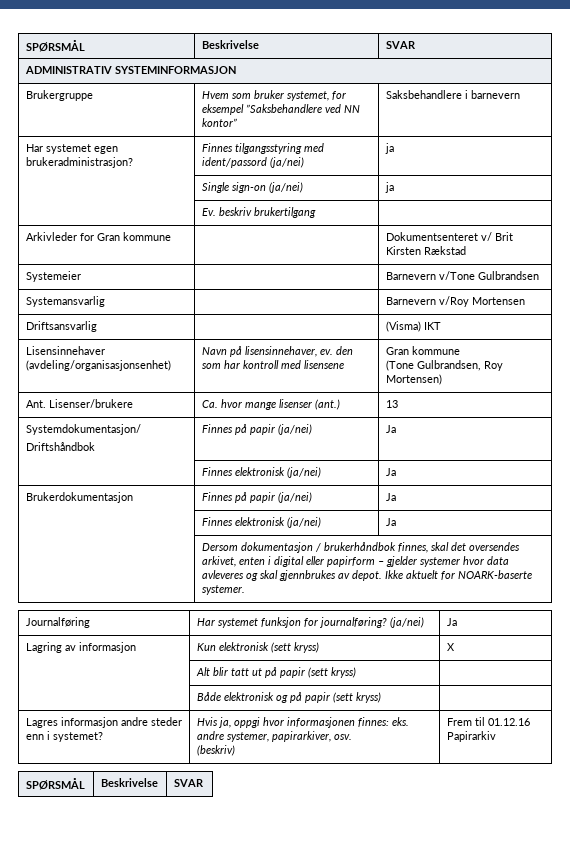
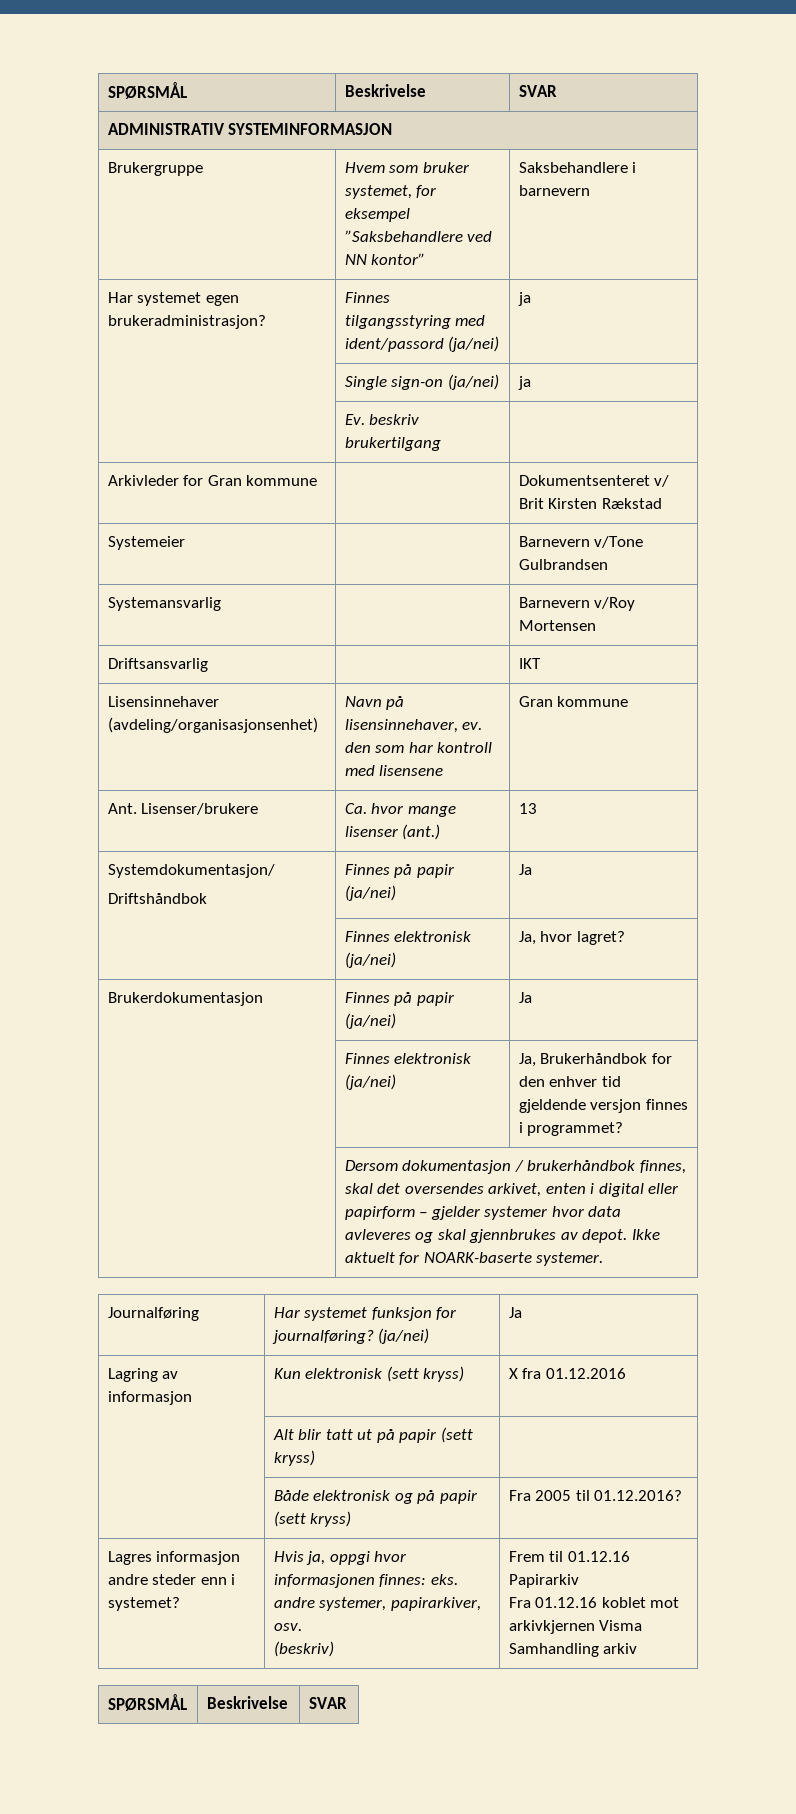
- Driftsansvarlig | | (Visma) IKT
+ Driftsansvarlig | | IKT
  Lisensinnehaver (avdeling/organisasjonsenhet) | Navn på lisensinnehaver, ev. den som har kontroll med lisensene | Gran kommune
- (Tone Gulbrandsen, Roy Mortensen)
  Systemdokumentasjon/
  Driftshåndbok | Finnes på papir (ja/nei) | Ja
- | Finnes elektronisk (ja/nei) | Ja
+ | Finnes elektronisk (ja/nei) | Ja, hvor lagret?
  Brukerdokumentasjon | Finnes på papir (ja/nei) | Ja
- | Finnes elektronisk (ja/nei) | Ja
+ | Finnes elektronisk (ja/nei) | Ja, Brukerhåndbok for den enhver tid gjeldende versjon finnes i programmet?
- Lagring av informasjon | Kun elektronisk (sett kryss) | X
+ Lagring av informasjon | Kun elektronisk (sett kryss) | X fra 01.12.2016
- | Både elektronisk og på papir (sett kryss) |
+ | Både elektronisk og på papir (sett kryss) | Fra 2005 til 01.12.2016?
  Lagres informasjon andre steder enn i systemet? | Hvis ja, oppgi hvor informasjonen finnes: eks. andre systemer, papirarkiver, osv.
  (beskriv) | Frem til 01.12.16 Papirarkiv
+ Fra 01.12.16 koblet mot arkivkjernen Visma Samhandling arkiv

